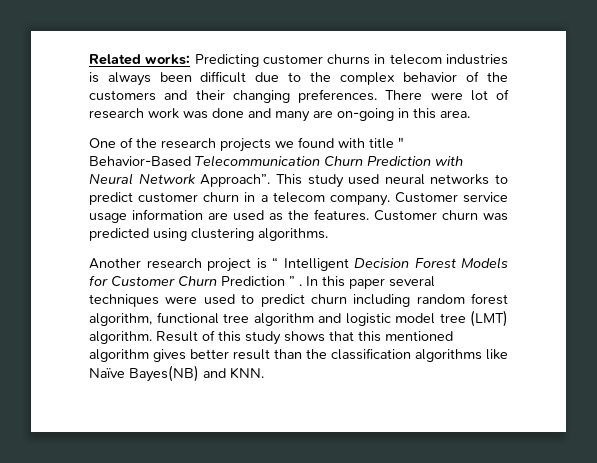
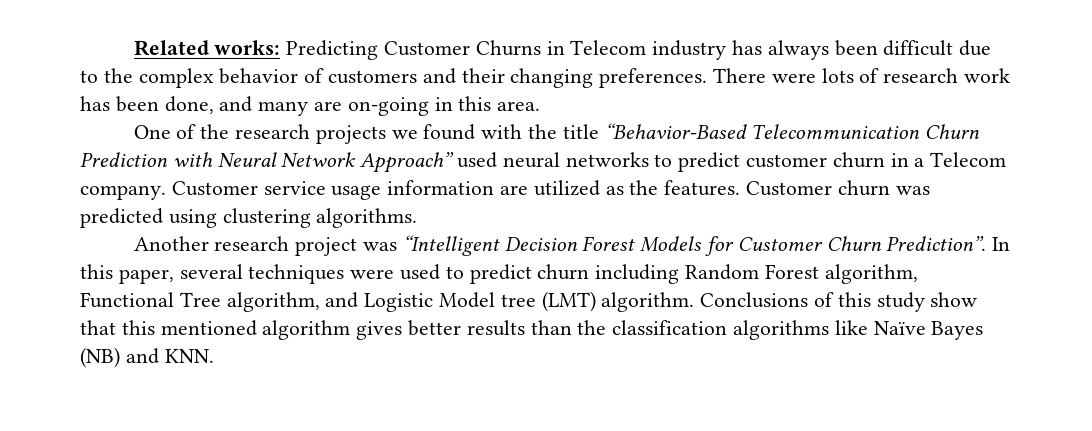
- Related works: Predicting customer churns in telecom industries is always been difficult due to the complex behavior of the customers and their changing preferences.
+ Related works: Predicting Customer Churns in Telecom industry has always been difficult due to the complex behavior of customers and their changing preferences.
- There were lot of research work was done and many are on-going in this area.
+ There were lots of research work has been done, and many are on-going in this area.
- One of the research projects we found with title " Behavior-Based Telecommunication Churn Prediction with Neural Network Approach”. This study used neural networks to predict customer churn in a telecom company.
+ One of the research projects we found with the title “Behavior-Based Telecommunication Churn Prediction with Neural Network Approach” used neural networks to predict customer churn in a Telecom company.
- Customer service usage information are used as the features.
+ Customer service usage information are utilized as the features.
- Another research project is “ Intelligent Decision Forest Models for Customer Churn Prediction ” .
+ Another research project was “Intelligent Decision Forest Models for Customer Churn Prediction”.
- In this paper several techniques were used to predict churn including random forest algorithm, functional tree algorithm and logistic model tree (LMT) algorithm.
+ In this paper, several techniques were used to predict churn including Random Forest algorithm, Functional Tree algorithm, and Logistic Model tree (LMT) algorithm.
- Result of this study shows that this mentioned algorithm gives better result than the classification algorithms like Naïve Bayes(NB) and KNN.
+ Conclusions of this study show that this mentioned algorithm gives better results than the classification algorithms like Naïve Bayes (NB) and KNN.

